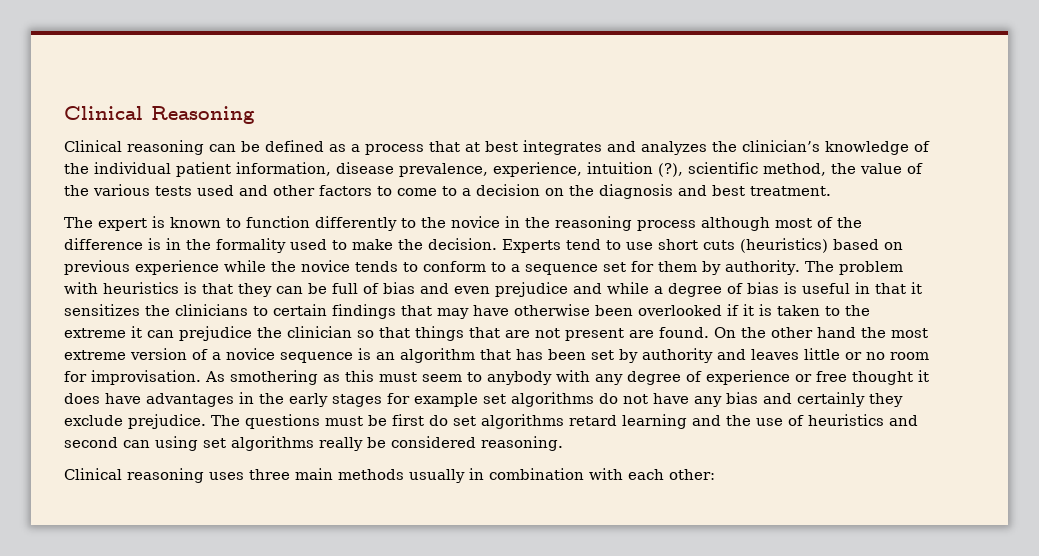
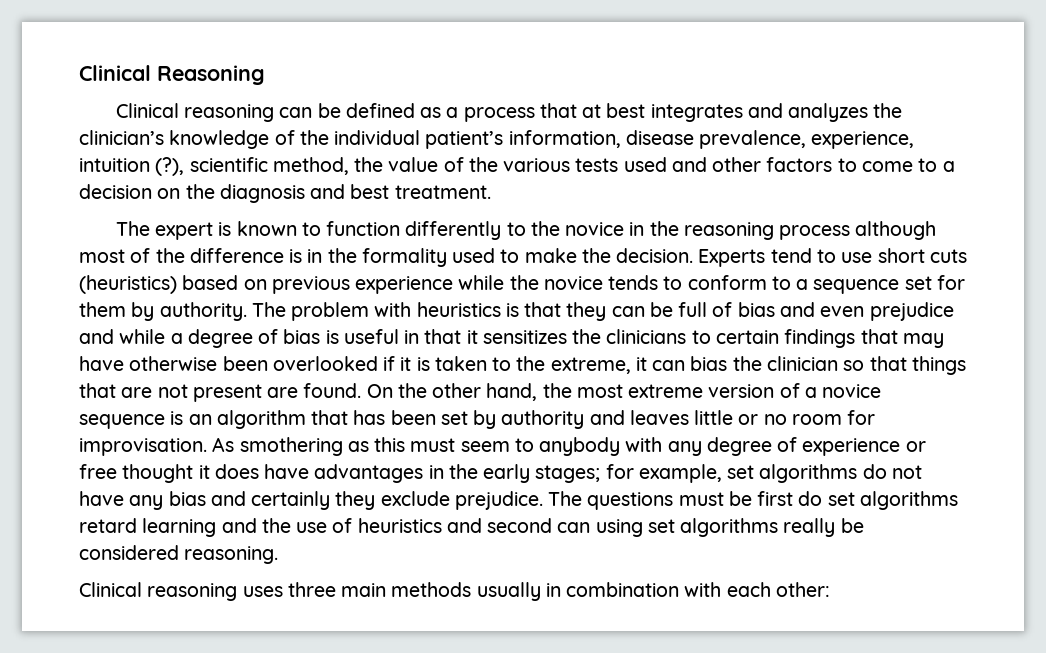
- Clinical reasoning can be defined as a process that at best integrates and analyzes the clinician’s knowledge of the individual patient information, disease prevalence, experience, intuition (?), scientific method, the value of the various tests used and other factors to come to a decision on the diagnosis and best treatment.
+ Clinical reasoning can be defined as a process that at best integrates and analyzes the clinician’s knowledge of the individual patient’s information, disease prevalence, experience, intuition (?), scientific method, the value of the various tests used and other factors to come to a decision on the diagnosis and best treatment.
- The problem with heuristics is that they can be full of bias and even prejudice and while a degree of bias is useful in that it sensitizes the clinicians to certain findings that may have otherwise been overlooked if it is taken to the extreme it can prejudice the clinician so that things that are not present are found.
+ The problem with heuristics is that they can be full of bias and even prejudice and while a degree of bias is useful in that it sensitizes the clinicians to certain findings that may have otherwise been overlooked if it is taken to the extreme, it can bias the clinician so that things that are not present are found.
- On the other hand the most extreme version of a novice sequence is an algorithm that has been set by authority and leaves little or no room for improvisation.
+ On the other hand, the most extreme version of a novice sequence is an algorithm that has been set by authority and leaves little or no room for improvisation.
- As smothering as this must seem to anybody with any degree of experience or free thought it does have advantages in the early stages for example set algorithms do not have any bias and certainly they exclude prejudice.
+ As smothering as this must seem to anybody with any degree of experience or free thought it does have advantages in the early stages; for example, set algorithms do not have any bias and certainly they exclude prejudice.

